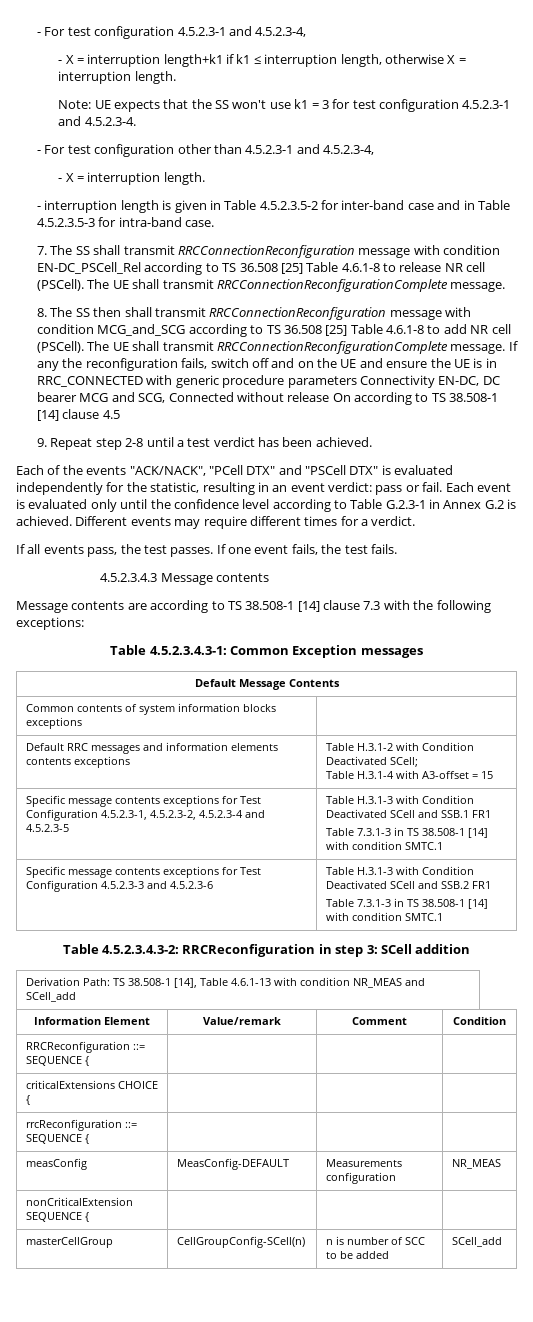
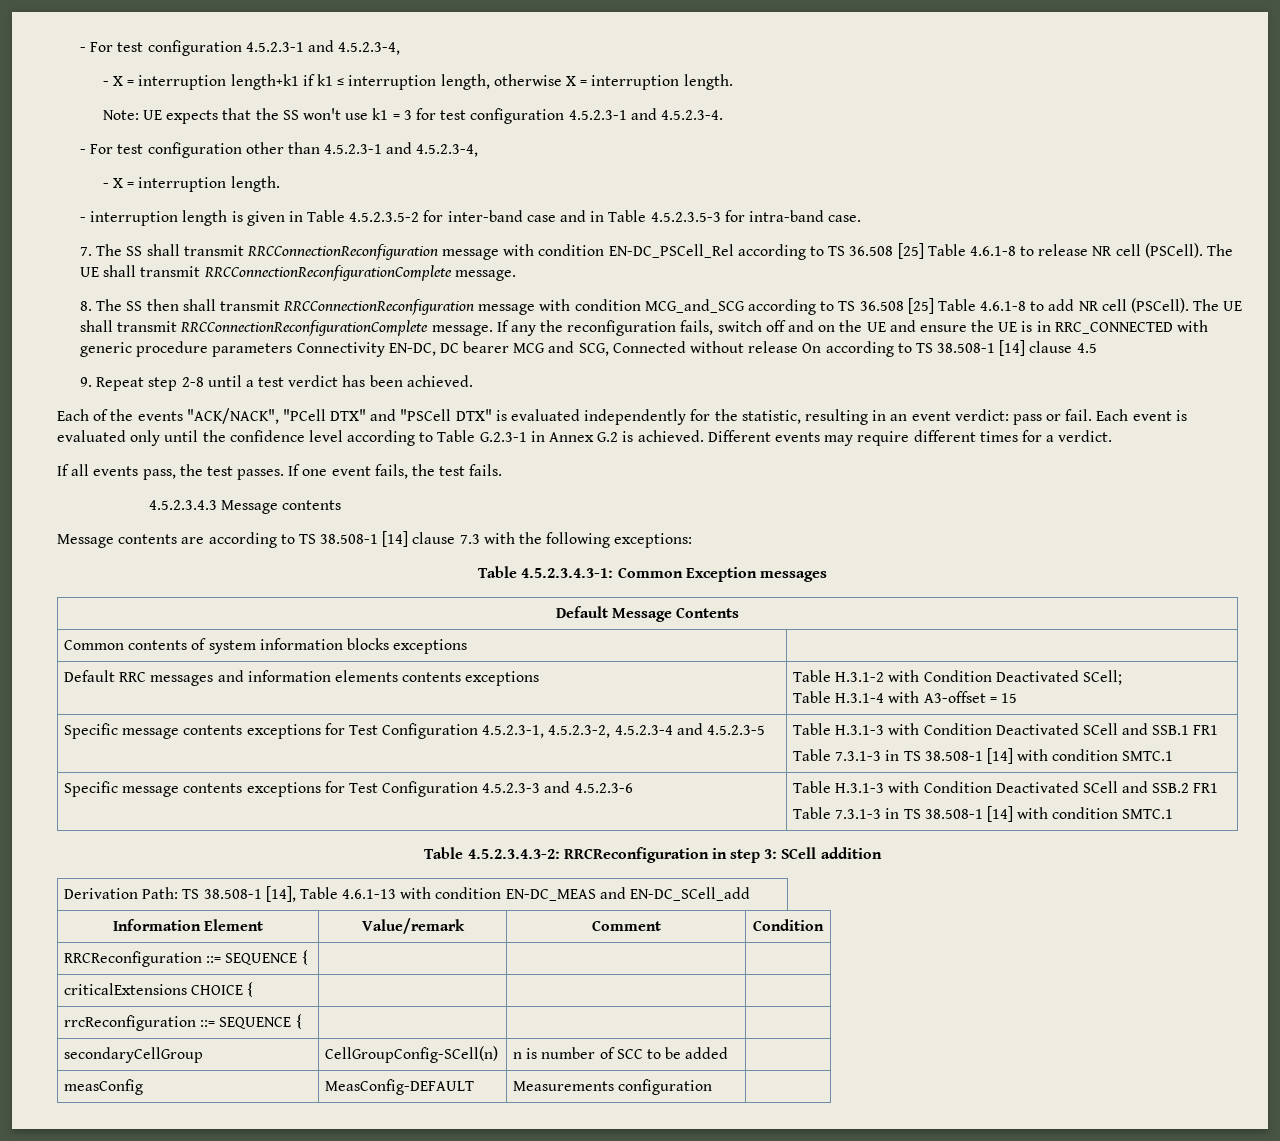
- Derivation Path: TS 38.508-1 [14], Table 4.6.1-13 with condition NR_MEAS and SCell_add
+ Derivation Path: TS 38.508-1 [14], Table 4.6.1-13 with condition EN-DC_MEAS and EN-DC_SCell_add
- measConfig | MeasConfig-DEFAULT | Measurements configuration | NR_MEAS
- nonCriticalExtension SEQUENCE { | | |
- masterCellGroup | CellGroupConfig-SCell(n) | n is number of SCC to be added | SCell_add
+ secondaryCellGroup | CellGroupConfig-SCell(n) | n is number of SCC to be added |
+ measConfig | MeasConfig-DEFAULT | Measurements configuration |

